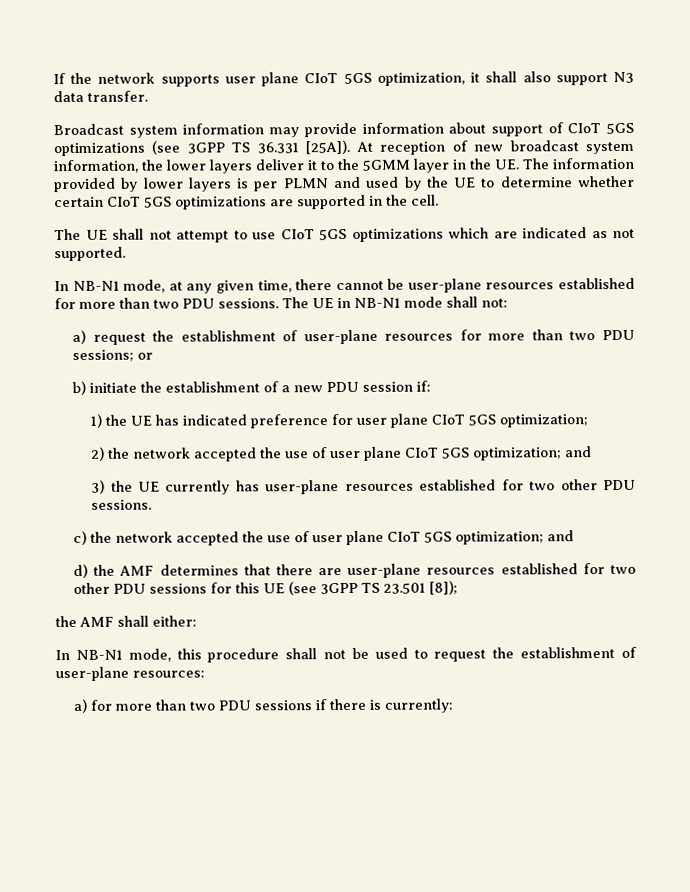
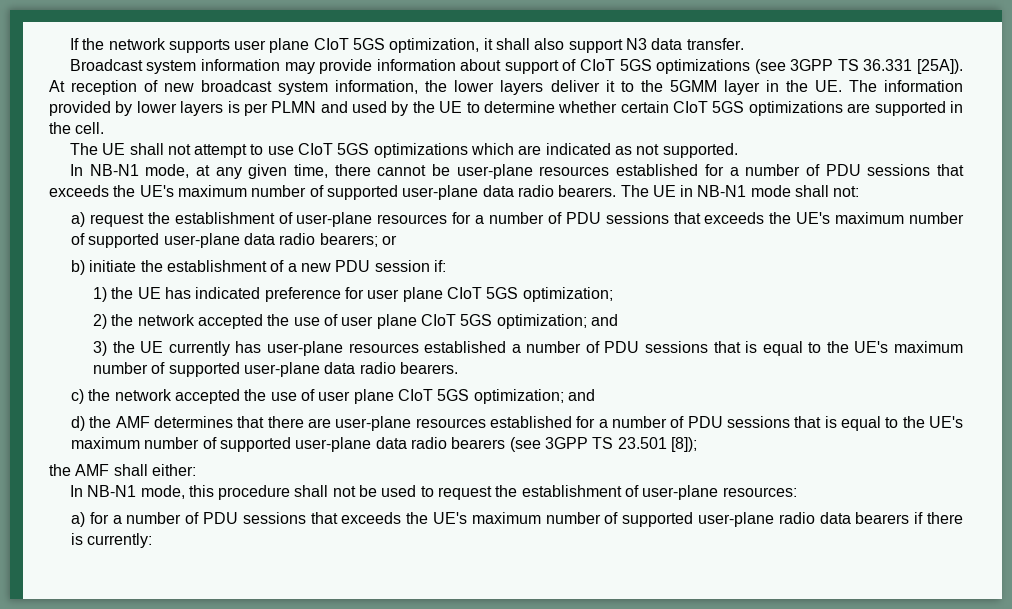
- In NB-N1 mode, at any given time, there cannot be user-plane resources established for more than two PDU sessions.
+ In NB-N1 mode, at any given time, there cannot be user-plane resources established for a number of PDU sessions that exceeds the UE's maximum number of supported user-plane data radio bearers.
- a) request the establishment of user-plane resources for more than two PDU sessions; or
+ a) request the establishment of user-plane resources for a number of PDU sessions that exceeds the UE's maximum number of supported user-plane data radio bearers; or
- 3) the UE currently has user-plane resources established for two other PDU sessions.
+ 3) the UE currently has user-plane resources established a number of PDU sessions that is equal to the UE's maximum number of supported user-plane data radio bearers.
- d) the AMF determines that there are user-plane resources established for two other PDU sessions for this UE (see 3GPP TS 23.501 [8]);
+ d) the AMF determines that there are user-plane resources established for a number of PDU sessions that is equal to the UE's maximum number of supported user-plane data radio bearers (see 3GPP TS 23.501 [8]);
- a) for more than two PDU sessions if there is currently:
+ a) for a number of PDU sessions that exceeds the UE's maximum number of supported user-plane radio data bearers if there is currently:

